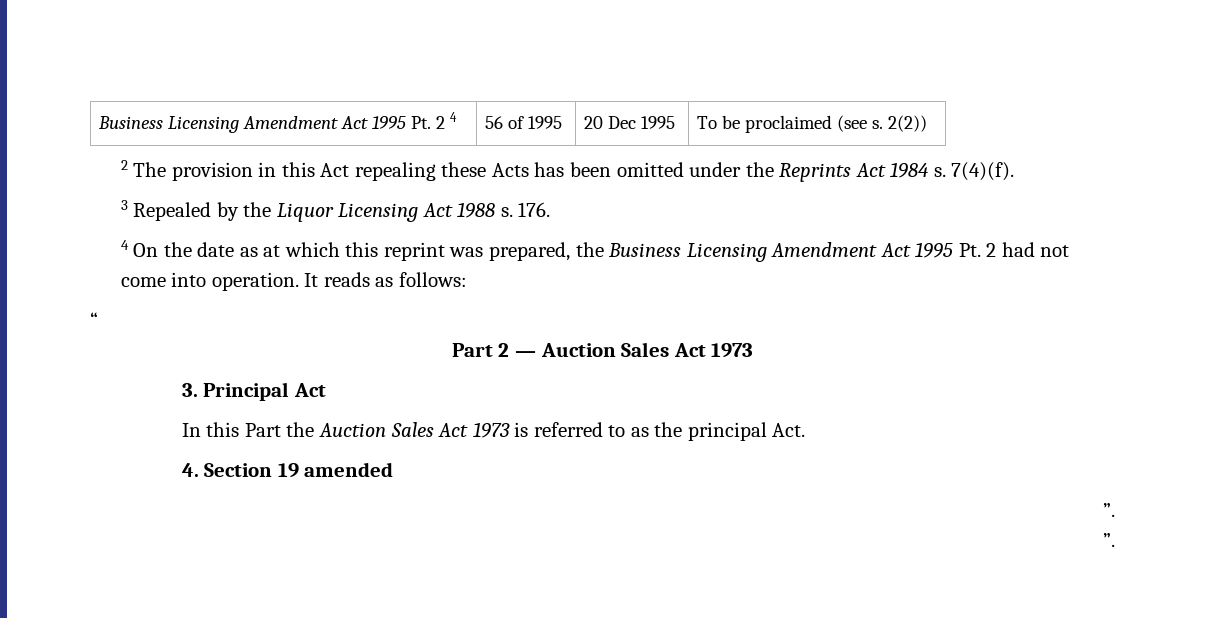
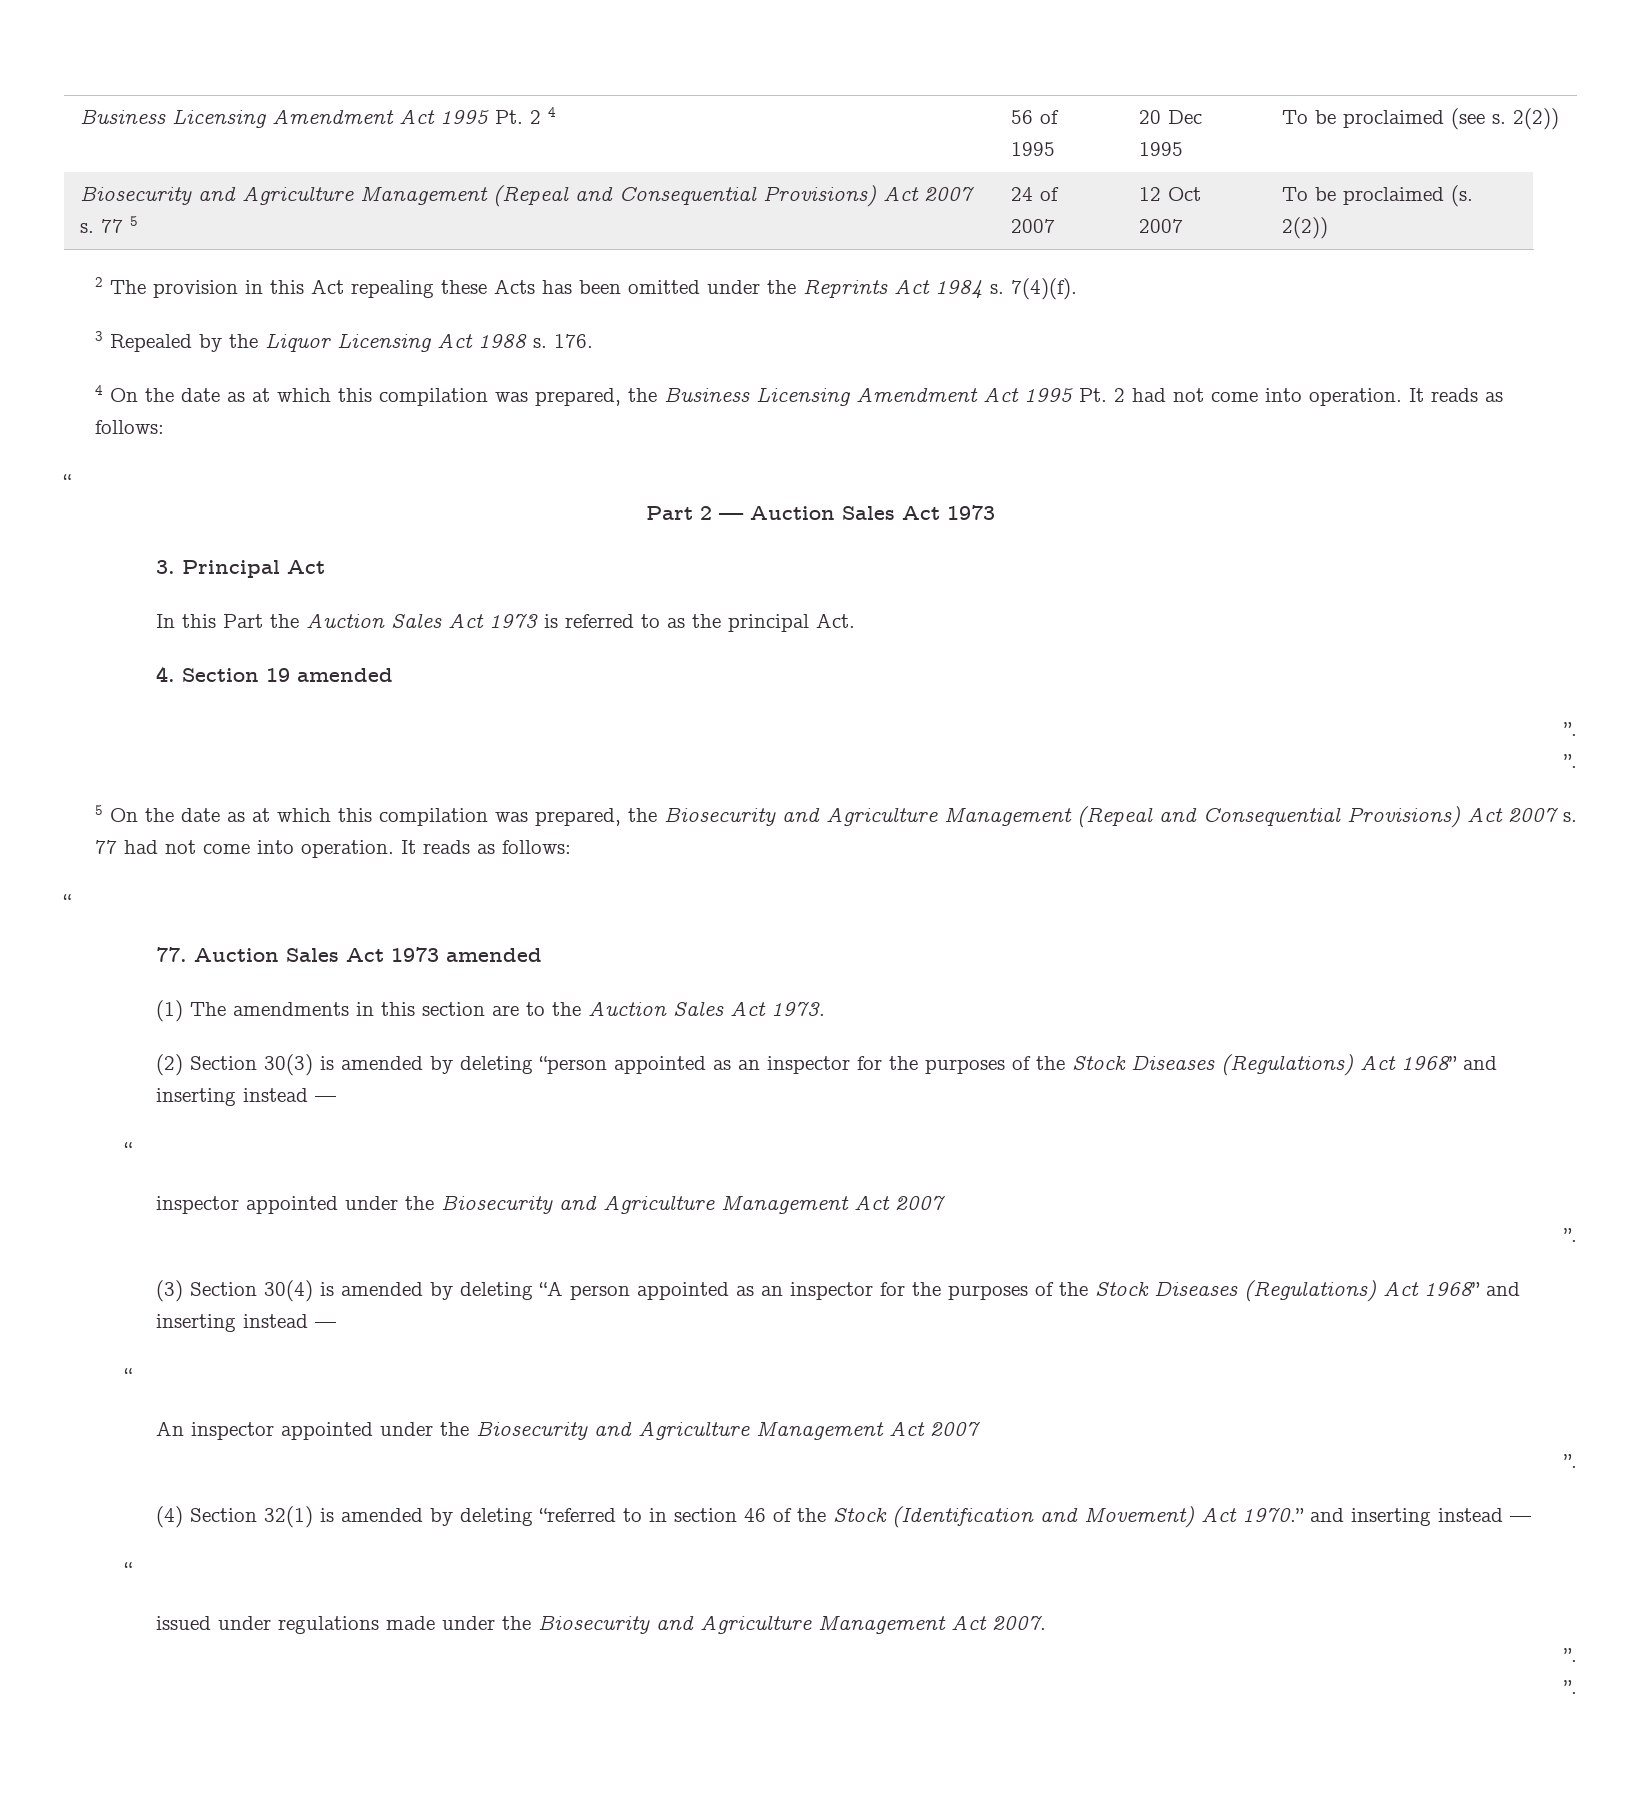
+ Biosecurity and Agriculture Management (Repeal and Consequential Provisions) Act 2007 s. 77 5 | 24 of 2007 | 12 Oct 2007 | To be proclaimed (s. 2(2))
- 4 On the date as at which this reprint was prepared, the Business Licensing Amendment Act 1995 Pt. 2 had not come into operation.
+ 4 On the date as at which this compilation was prepared, the Business Licensing Amendment Act 1995 Pt. 2 had not come into operation.
+ 5 On the date as at which this compilation was prepared, the Biosecurity and Agriculture Management (Repeal and Consequential Provisions) Act 2007 s. 77 had not come into operation. It reads as follows:
+ “
+ 77. Auction Sales Act 1973 amended
+ (1) The amendments in this section are to the Auction Sales Act 1973.
+ (2) Section 30(3) is amended by deleting “person appointed as an inspector for the purposes of the Stock Diseases (Regulations) Act 1968” and inserting instead —
+ “
+ inspector appointed under the Biosecurity and Agriculture Management Act 2007
+ ”.
+ (3) Section 30(4) is amended by deleting “A person appointed as an inspector for the purposes of the Stock Diseases (Regulations) Act 1968” and inserting instead —
+ “
+ An inspector appointed under the Biosecurity and Agriculture Management Act 2007
+ ”.
+ (4) Section 32(1) is amended by deleting “referred to in section 46 of the Stock (Identification and Movement) Act 1970.” and inserting instead —
+ “
+ issued under regulations made under the Biosecurity and Agriculture Management Act 2007.
+ ”.
+ ”.

